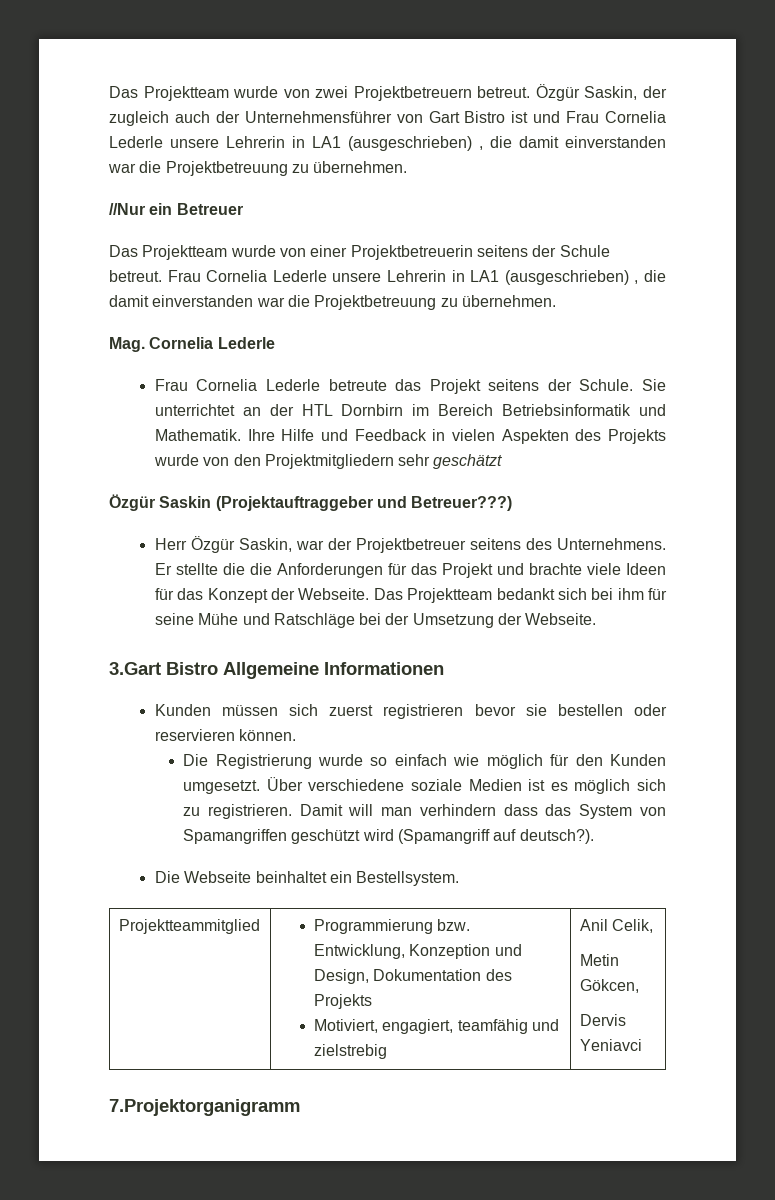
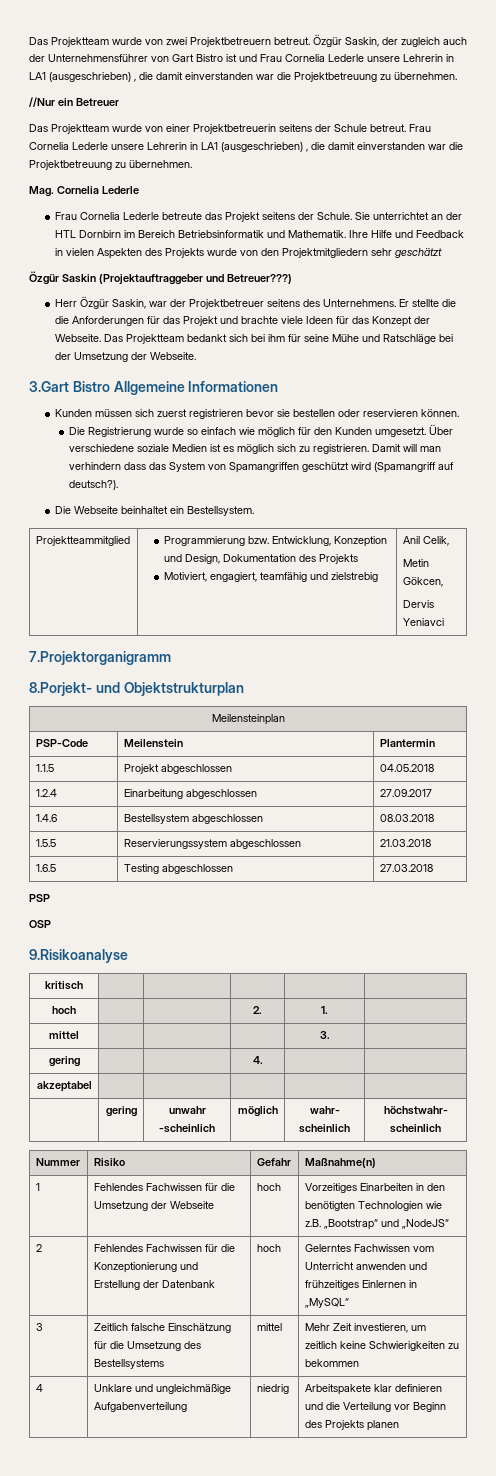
+ 8.Porjekt- und Objektstrukturplan
+ Meilensteinplan
+ PSP-Code | Meilenstein | Plantermin
+ 1.1.5 | Projekt abgeschlossen | 04.05.2018
+ 1.2.4 | Einarbeitung abgeschlossen | 27.09.2017
+ 1.4.6 | Bestellsystem abgeschlossen | 08.03.2018
+ 1.5.5 | Reservierungssystem abgeschlossen | 21.03.2018
+ 1.6.5 | Testing abgeschlossen | 27.03.2018
+ PSP
+ OSP
+ 9.Risikoanalyse
+ kritisch | | | | |
+ hoch | | | 2. | 1. |
+ mittel | | | | 3. |
+ gering | | | 4. | |
+ akzeptabel | | | | |
+ | gering | unwahr -scheinlich | möglich | wahr- scheinlich | höchstwahr- scheinlich
+ Nummer | Risiko | Gefahr | Maßnahme(n)
+ 1 | Fehlendes Fachwissen für die Umsetzung der Webseite | hoch | Vorzeitiges Einarbeiten in den benötigten Technologien wie z.B. „Bootstrap“ und „NodeJS“
+ 2 | Fehlendes Fachwissen für die Konzeptionierung und Erstellung der Datenbank | hoch | Gelerntes Fachwissen vom Unterricht anwenden und frühzeitiges Einlernen in „MySQL“
+ 3 | Zeitlich falsche Einschätzung für die Umsetzung des Bestellsystems | mittel | Mehr Zeit investieren, um zeitlich keine Schwierigkeiten zu bekommen
+ 4 | Unklare und ungleichmäßige Aufgabenverteilung | niedrig | Arbeitspakete klar definieren und die Verteilung vor Beginn des Projekts planen

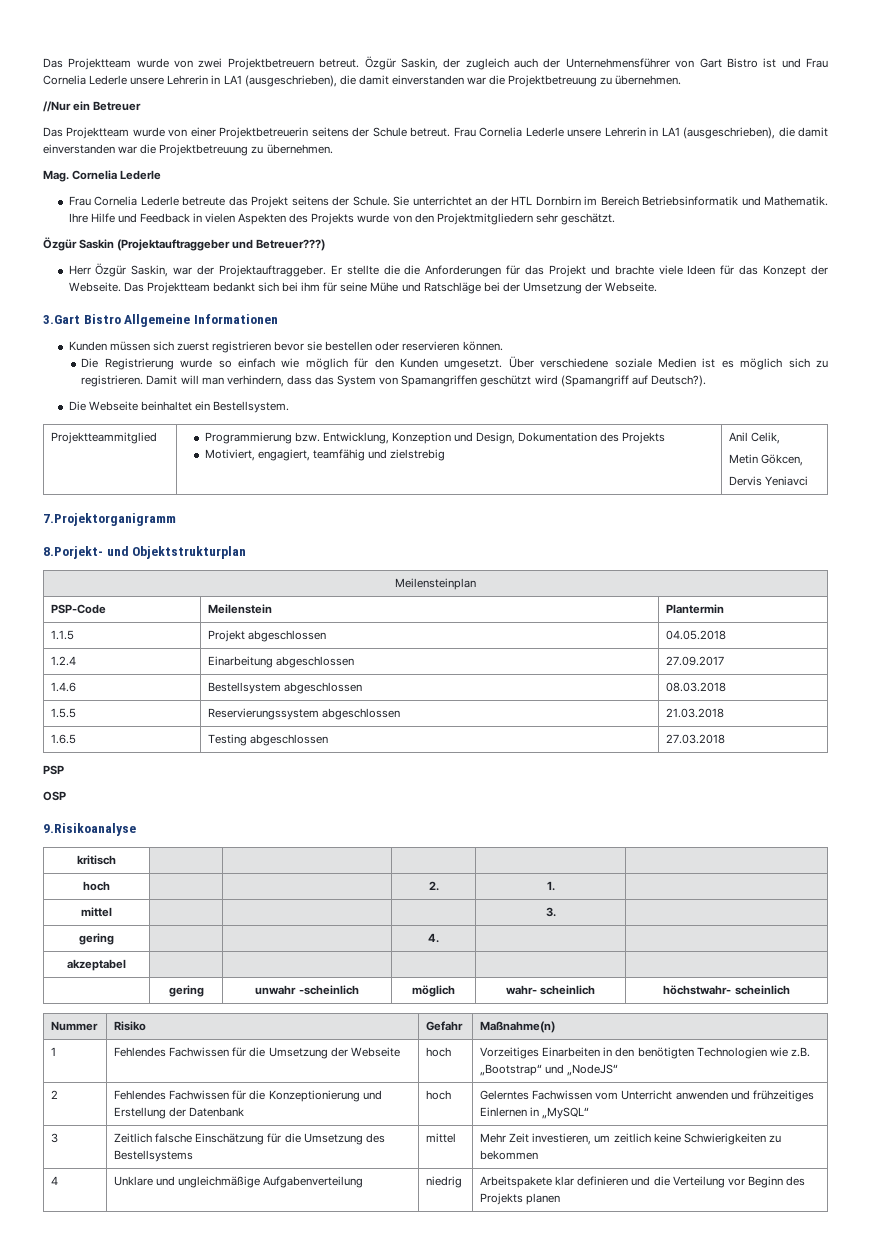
- Özgür Saskin, der zugleich auch der Unternehmensführer von Gart Bistro ist und Frau Cornelia Lederle unsere Lehrerin in LA1 (ausgeschrieben) , die damit einverstanden war die Projektbetreuung zu übernehmen.
+ Özgür Saskin, der zugleich auch der Unternehmensführer von Gart Bistro ist und Frau Cornelia Lederle unsere Lehrerin in LA1 (ausgeschrieben), die damit einverstanden war die Projektbetreuung zu übernehmen.
- Das Projektteam wurde von einer Projektbetreuerin seitens der Schule betreut. Frau Cornelia Lederle unsere Lehrerin in LA1 (ausgeschrieben) , die damit einverstanden war die Projektbetreuung zu übernehmen.
+ Das Projektteam wurde von einer Projektbetreuerin seitens der Schule betreut. Frau Cornelia Lederle unsere Lehrerin in LA1 (ausgeschrieben), die damit einverstanden war die Projektbetreuung zu übernehmen.
- Ihre Hilfe und Feedback in vielen Aspekten des Projekts wurde von den Projektmitgliedern sehr geschätzt
+ Ihre Hilfe und Feedback in vielen Aspekten des Projekts wurde von den Projektmitgliedern sehr geschätzt.
- Herr Özgür Saskin, war der Projektbetreuer seitens des Unternehmens.
+ Herr Özgür Saskin, war der Projektauftraggeber.
- Damit will man verhindern dass das System von Spamangriffen geschützt wird (Spamangriff auf deutsch?).
+ Damit will man verhindern, dass das System von Spamangriffen geschützt wird (Spamangriff auf Deutsch?).

